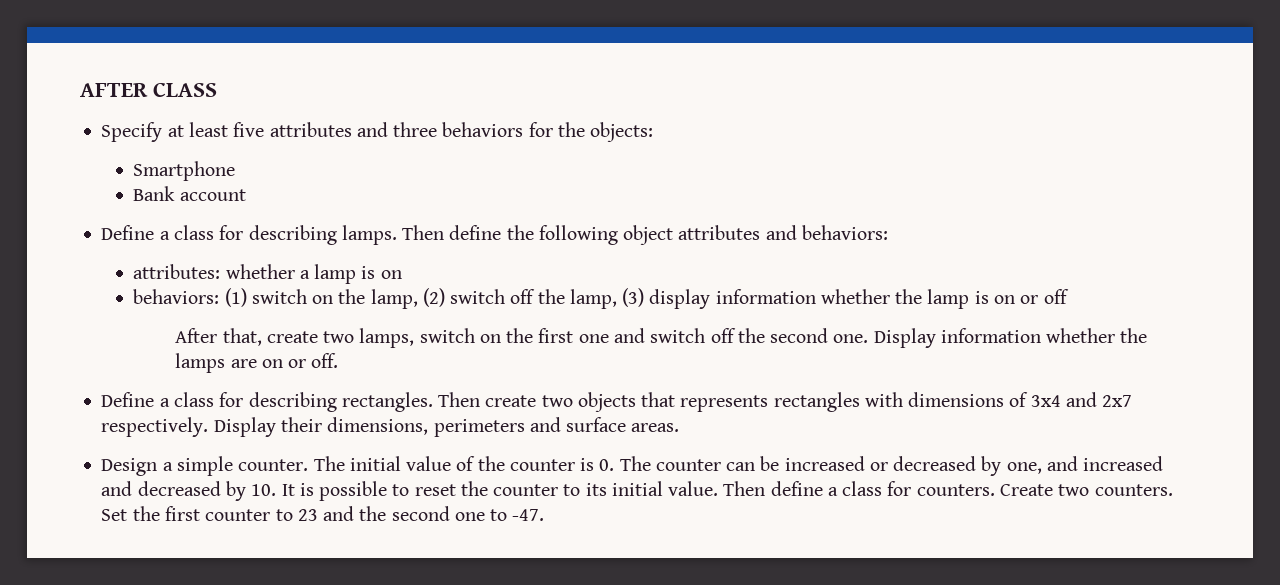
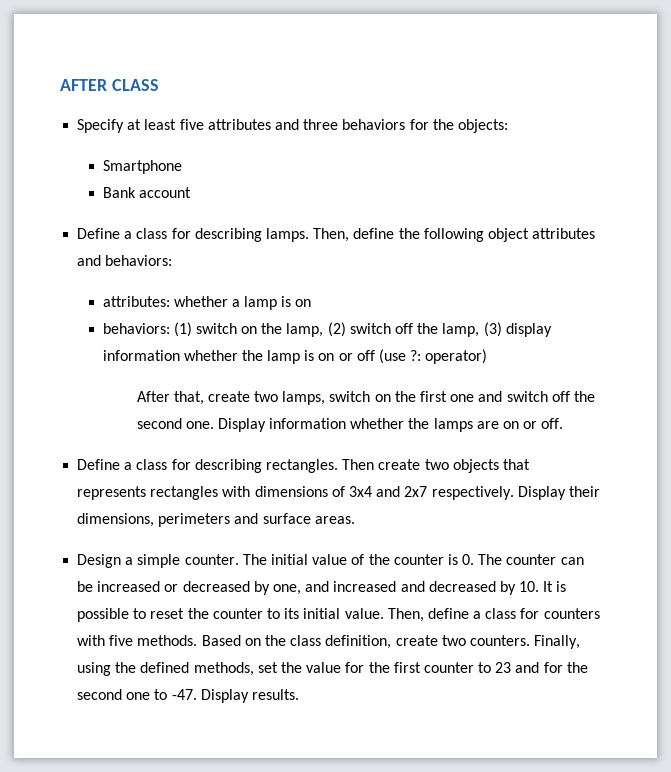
- Then define the following object attributes and behaviors:
+ Then, define the following object attributes and behaviors:
- behaviors: (1) switch on the lamp, (2) switch off the lamp, (3) display information whether the lamp is on or off
+ behaviors: (1) switch on the lamp, (2) switch off the lamp, (3) display information whether the lamp is on or off (use ?: operator)
- Then define a class for counters. Create two counters. Set the first counter to 23 and the second one to -47.
+ Then, define a class for counters with five methods. Based on the class definition, create two counters. Finally, using the defined methods, set the value for the first counter to 23 and for the second one to -47.
+ Display results.

